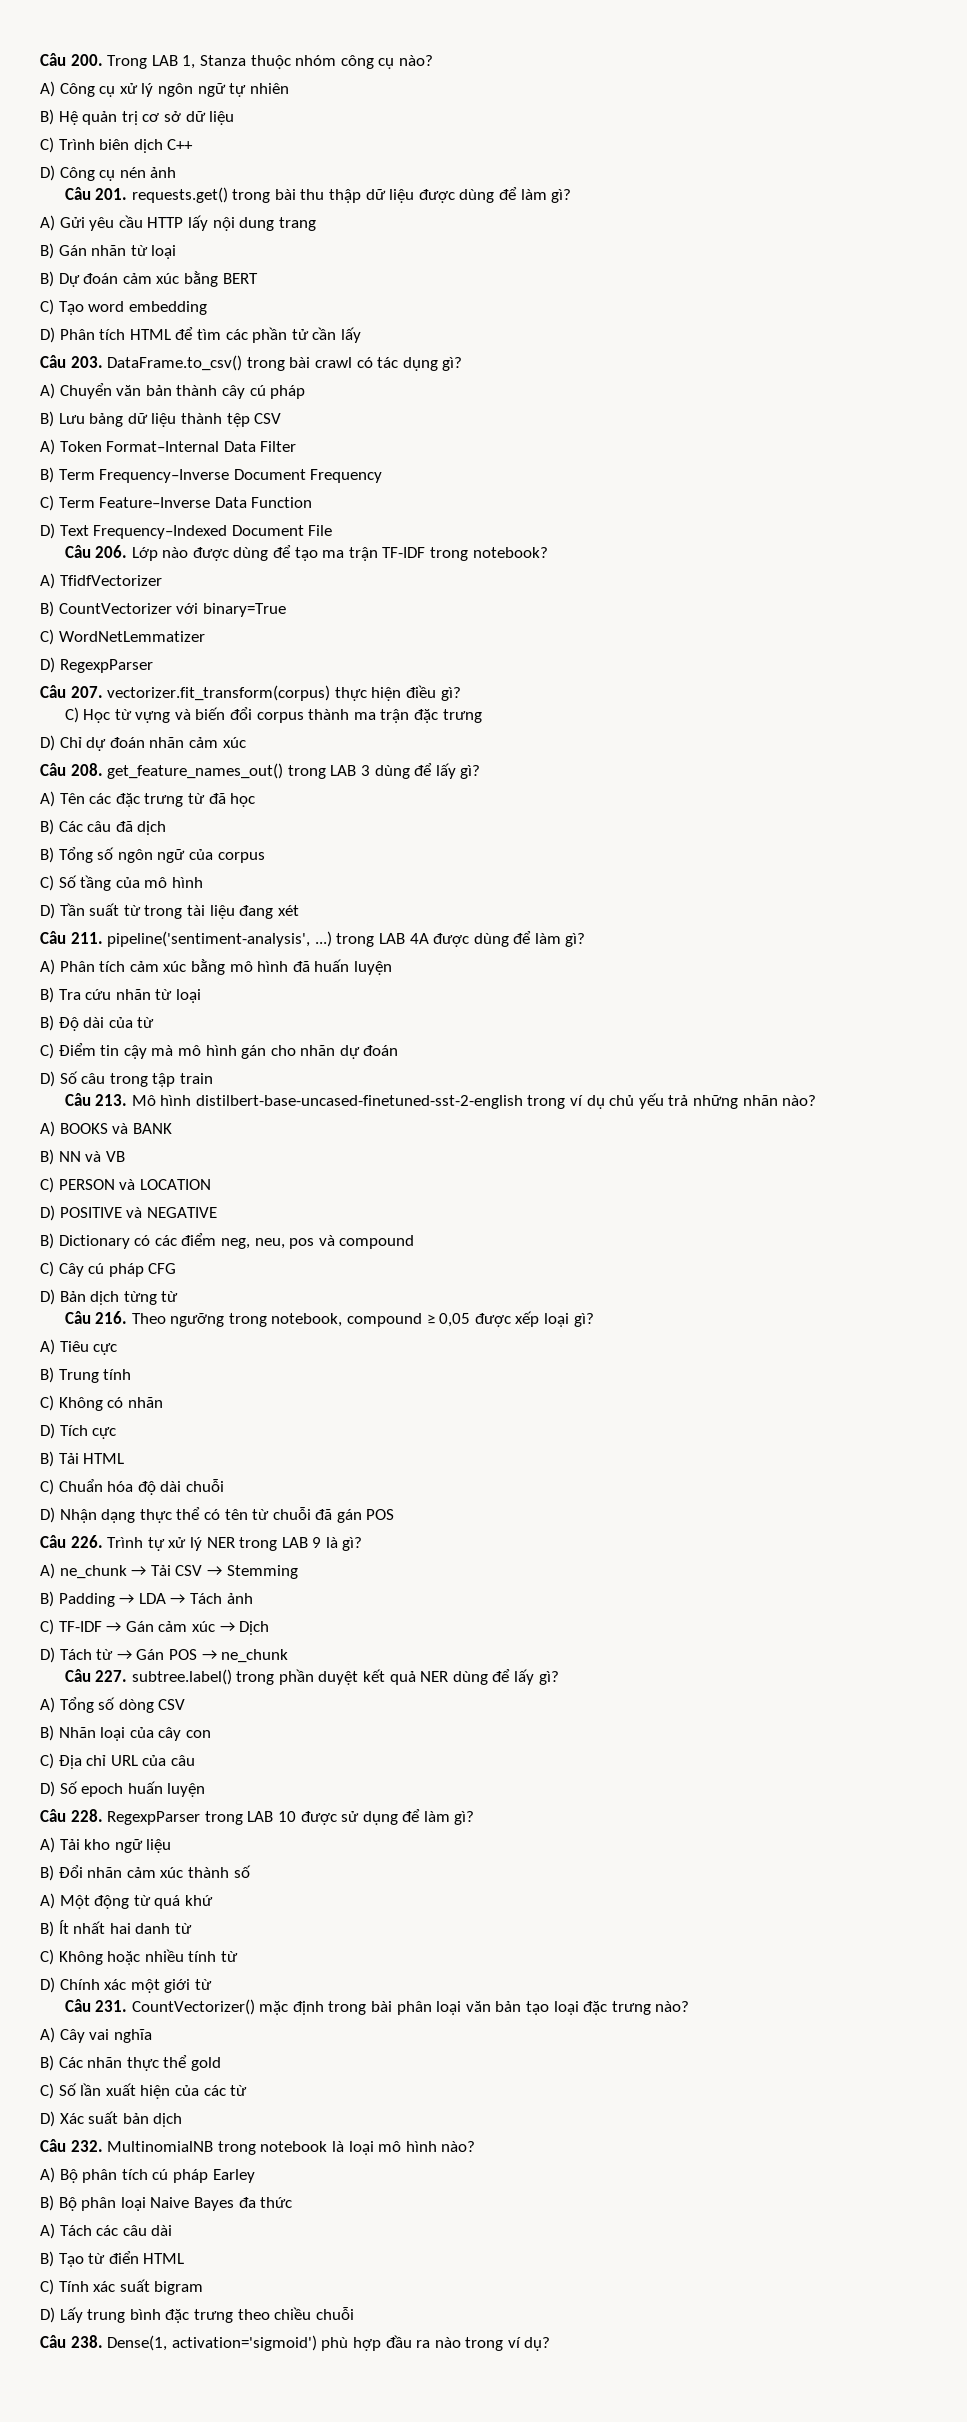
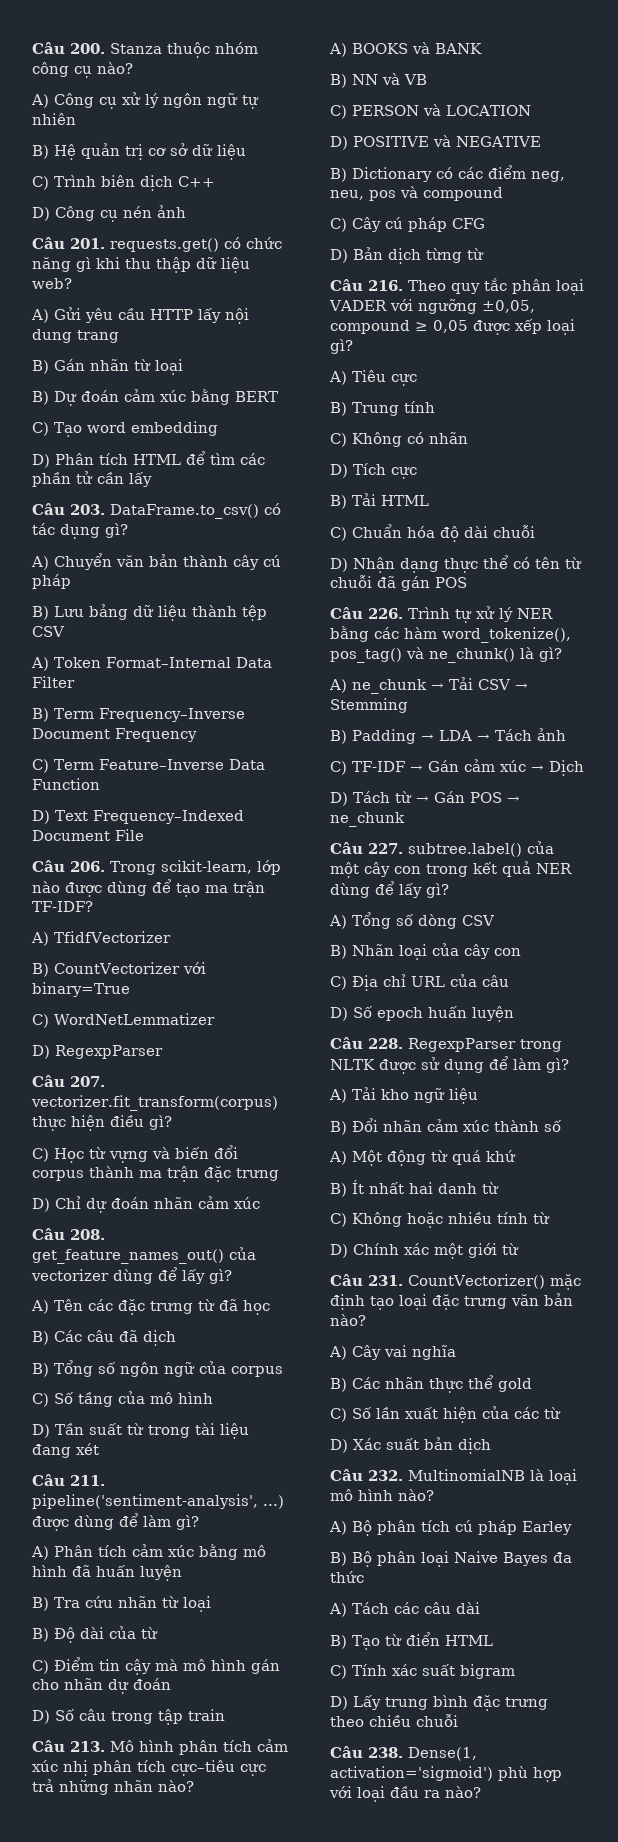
- Câu 200. Trong LAB 1, Stanza thuộc nhóm công cụ nào?
+ Câu 200. Stanza thuộc nhóm công cụ nào?
- Câu 201. requests.get() trong bài thu thập dữ liệu được dùng để làm gì?
+ Câu 201. requests.get() có chức năng gì khi thu thập dữ liệu web?
- Câu 203. DataFrame.to_csv() trong bài crawl có tác dụng gì?
+ Câu 203. DataFrame.to_csv() có tác dụng gì?
- Câu 206. Lớp nào được dùng để tạo ma trận TF-IDF trong notebook?
+ Câu 206. Trong scikit-learn, lớp nào được dùng để tạo ma trận TF-IDF?
- Câu 208. get_feature_names_out() trong LAB 3 dùng để lấy gì?
+ Câu 208. get_feature_names_out() của vectorizer dùng để lấy gì?
- Câu 211. pipeline('sentiment-analysis', ...) trong LAB 4A được dùng để làm gì?
+ Câu 211. pipeline('sentiment-analysis', ...) được dùng để làm gì?
- Câu 213. Mô hình distilbert-base-uncased-finetuned-sst-2-english trong ví dụ chủ yếu trả những nhãn nào?
+ Câu 213. Mô hình phân tích cảm xúc nhị phân tích cực–tiêu cực trả những nhãn nào?
- Câu 216. Theo ngưỡng trong notebook, compound ≥ 0,05 được xếp loại gì?
+ Câu 216. Theo quy tắc phân loại VADER với ngưỡng ±0,05, compound ≥ 0,05 được xếp loại gì?
- Câu 226. Trình tự xử lý NER trong LAB 9 là gì?
+ Câu 226. Trình tự xử lý NER bằng các hàm word_tokenize(), pos_tag() và ne_chunk() là gì?
- Câu 227. subtree.label() trong phần duyệt kết quả NER dùng để lấy gì?
+ Câu 227. subtree.label() của một cây con trong kết quả NER dùng để lấy gì?
- Câu 228. RegexpParser trong LAB 10 được sử dụng để làm gì?
+ Câu 228. RegexpParser trong NLTK được sử dụng để làm gì?
- Câu 231. CountVectorizer() mặc định trong bài phân loại văn bản tạo loại đặc trưng nào?
+ Câu 231. CountVectorizer() mặc định tạo loại đặc trưng văn bản nào?
- Câu 232. MultinomialNB trong notebook là loại mô hình nào?
+ Câu 232. MultinomialNB là loại mô hình nào?
- Câu 238. Dense(1, activation='sigmoid') phù hợp đầu ra nào trong ví dụ?
+ Câu 238. Dense(1, activation='sigmoid') phù hợp với loại đầu ra nào?

